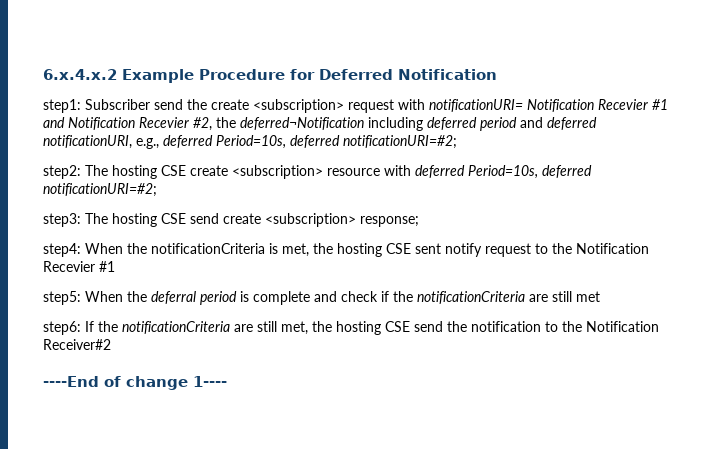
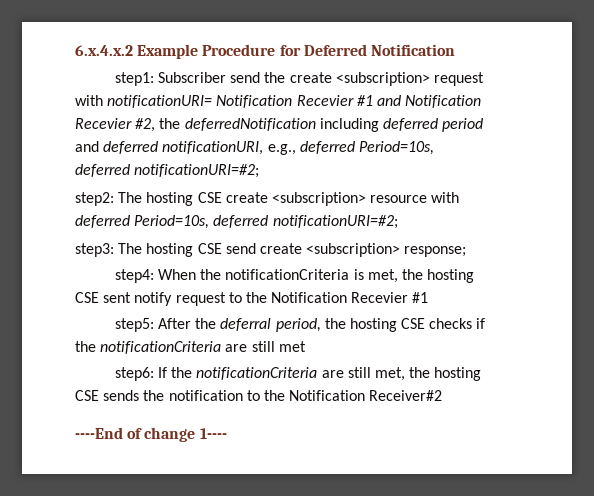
- step1: Subscriber send the create <subscription> request with notificationURI= Notification Recevier #1 and Notification Recevier #2, the deferred¬Notification including deferred period and deferred notificationURI, e.g., deferred Period=10s, deferred notificationURI=#2;
+ step1: Subscriber send the create <subscription> request with notificationURI= Notification Recevier #1 and Notification Recevier #2, the deferredNotification including deferred period and deferred notificationURI, e.g., deferred Period=10s, deferred notificationURI=#2;
- step5: When the deferral period is complete and check if the notificationCriteria are still met
+ step5: After the deferral period, the hosting CSE checks if the notificationCriteria are still met
- step6: If the notificationCriteria are still met, the hosting CSE send the notification to the Notification Receiver#2
+ step6: If the notificationCriteria are still met, the hosting CSE sends the notification to the Notification Receiver#2

